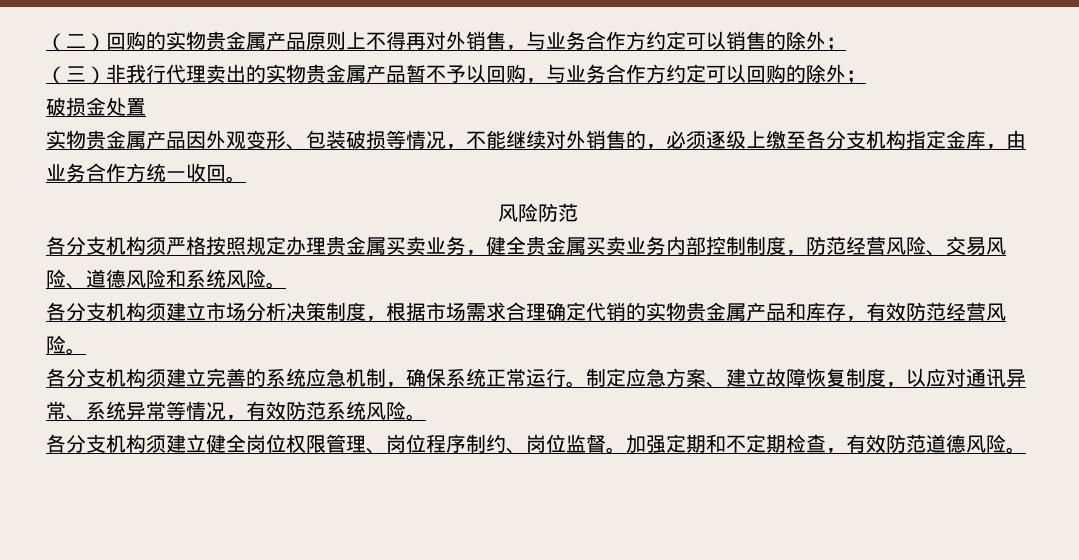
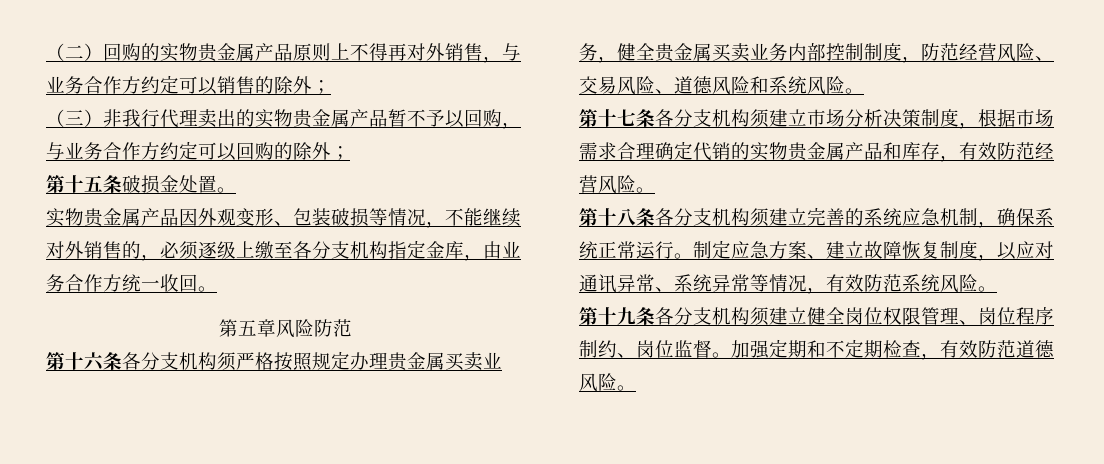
- 破损金处置
+ 第十五条破损金处置。
- 风险防范
+ 第五章风险防范
- 各分支机构须严格按照规定办理贵金属买卖业务，健全贵金属买卖业务内部控制制度，防范经营风险、交易风险、道德风险和系统风险。
+ 第十六条各分支机构须严格按照规定办理贵金属买卖业务，健全贵金属买卖业务内部控制制度，防范经营风险、交易风险、道德风险和系统风险。
- 各分支机构须建立市场分析决策制度，根据市场需求合理确定代销的实物贵金属产品和库存，有效防范经营风险。
+ 第十七条各分支机构须建立市场分析决策制度，根据市场需求合理确定代销的实物贵金属产品和库存，有效防范经营风险。
- 各分支机构须建立完善的系统应急机制，确保系统正常运行。
+ 第十八条各分支机构须建立完善的系统应急机制，确保系统正常运行。
- 各分支机构须建立健全岗位权限管理、岗位程序制约、岗位监督。
+ 第十九条各分支机构须建立健全岗位权限管理、岗位程序制约、岗位监督。

